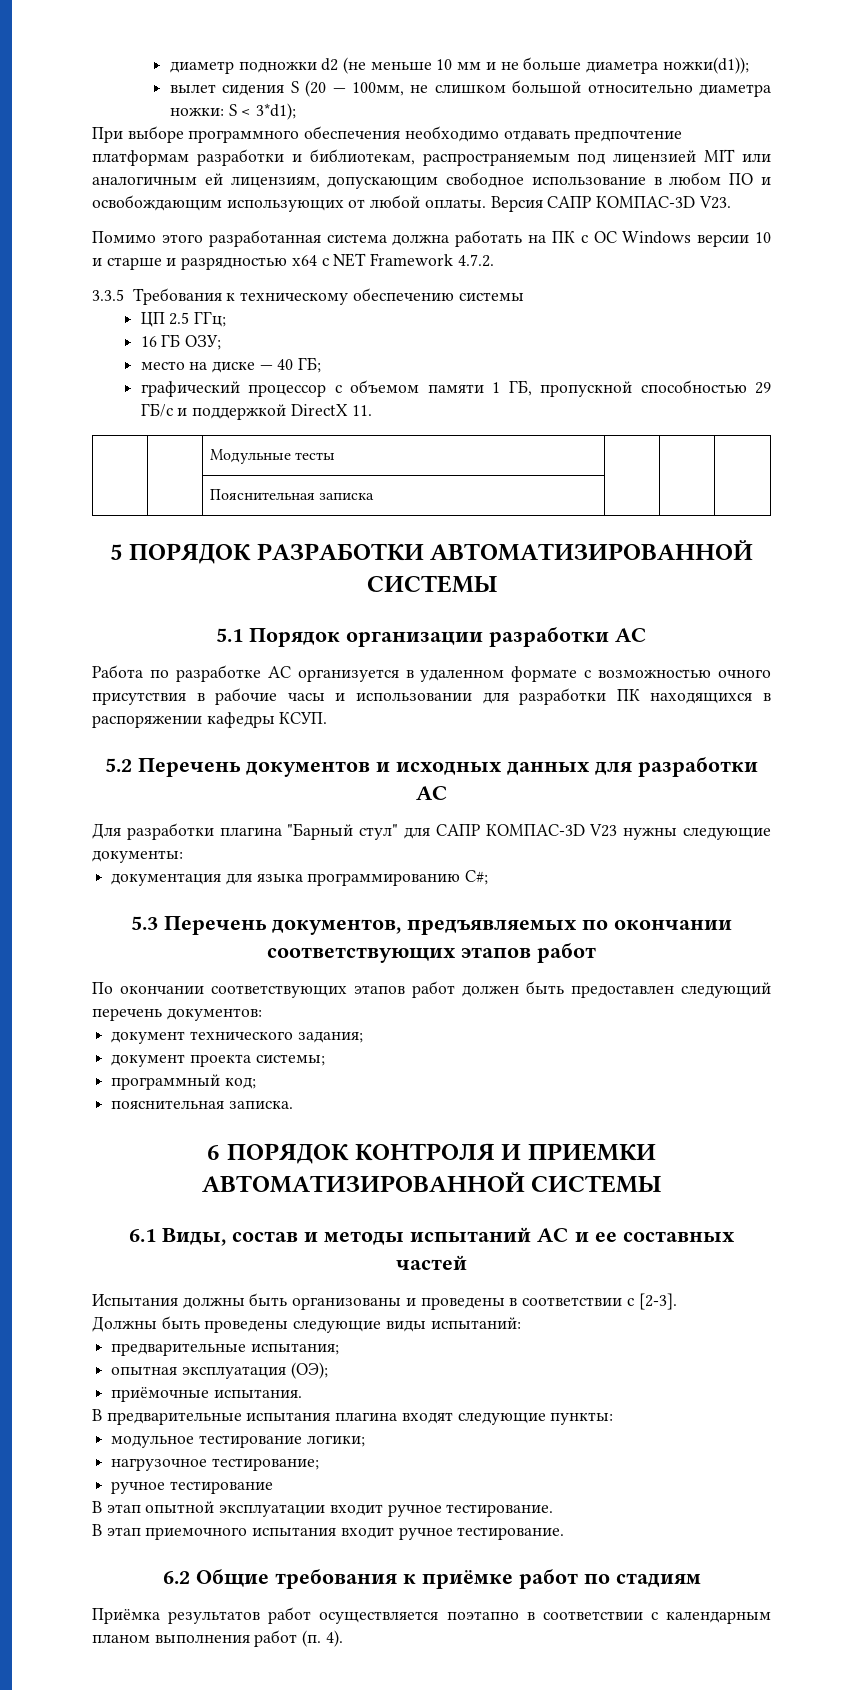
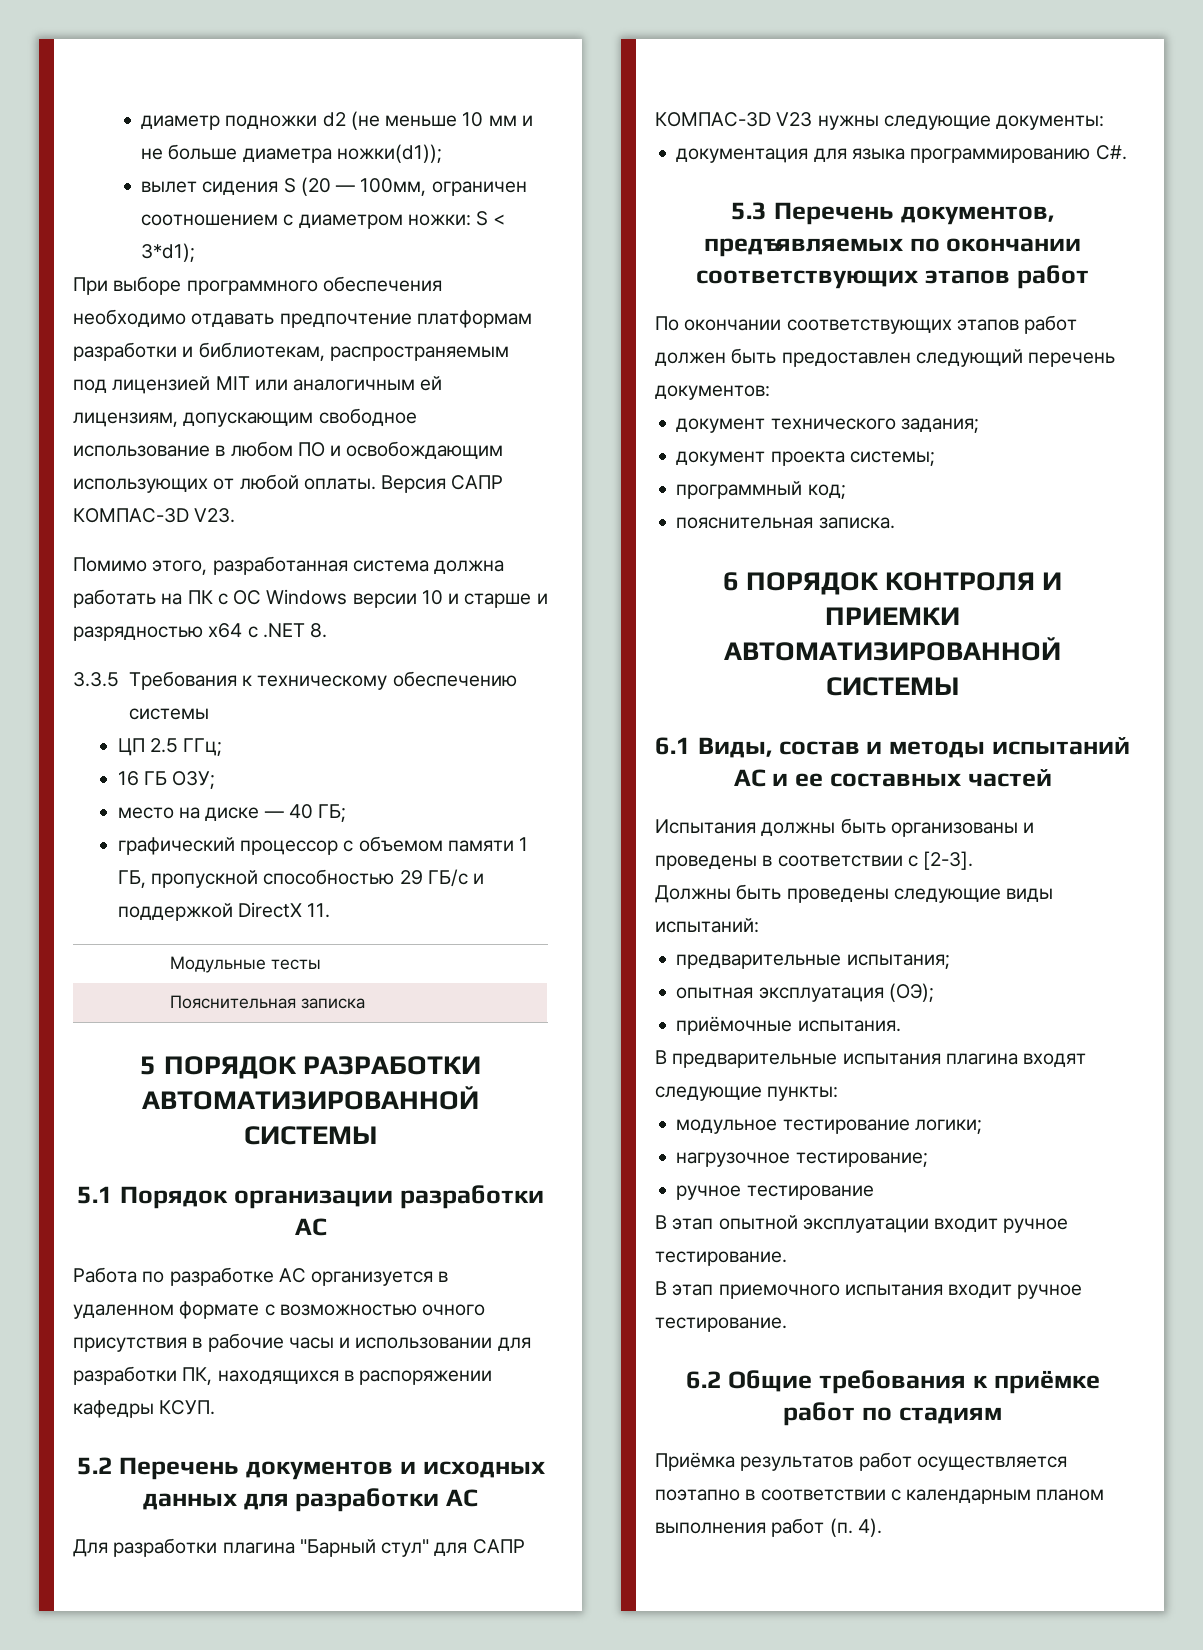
- вылет сидения S (20 — 100мм, не слишком большой относительно диаметра ножки: S < 3*d1);
+ вылет сидения S (20 — 100мм, ограничен соотношением с диаметром ножки: S < 3*d1);
- Помимо этого разработанная система должна работать на ПК с ОС Windows версии 10 и старше и разрядностью х64 с NET Framework 4.7.2.
+ Помимо этого, разработанная система должна работать на ПК с ОС Windows версии 10 и старше и разрядностью х64 с .NET 8.
- Работа по разработке АС организуется в удаленном формате с возможностью очного присутствия в рабочие часы и использовании для разработки ПК находящихся в распоряжении кафедры КСУП.
+ Работа по разработке АС организуется в удаленном формате с возможностью очного присутствия в рабочие часы и использовании для разработки ПК, находящихся в распоряжении кафедры КСУП.
- документация для языка программированию C#;
+ документация для языка программированию C#.

